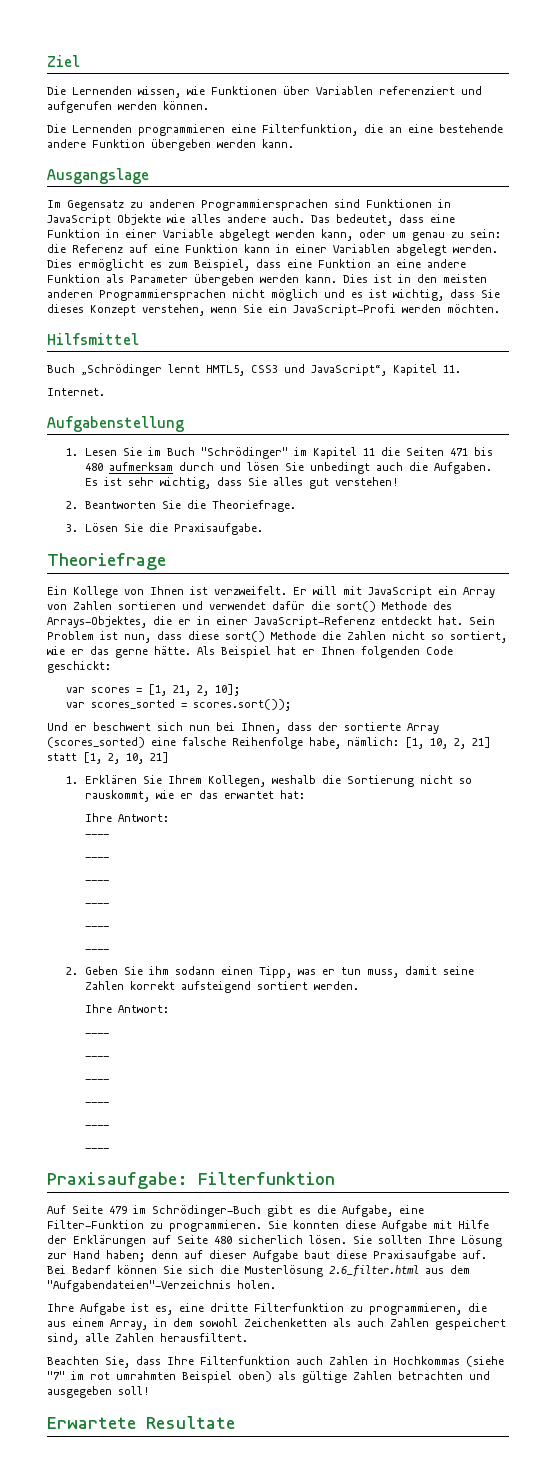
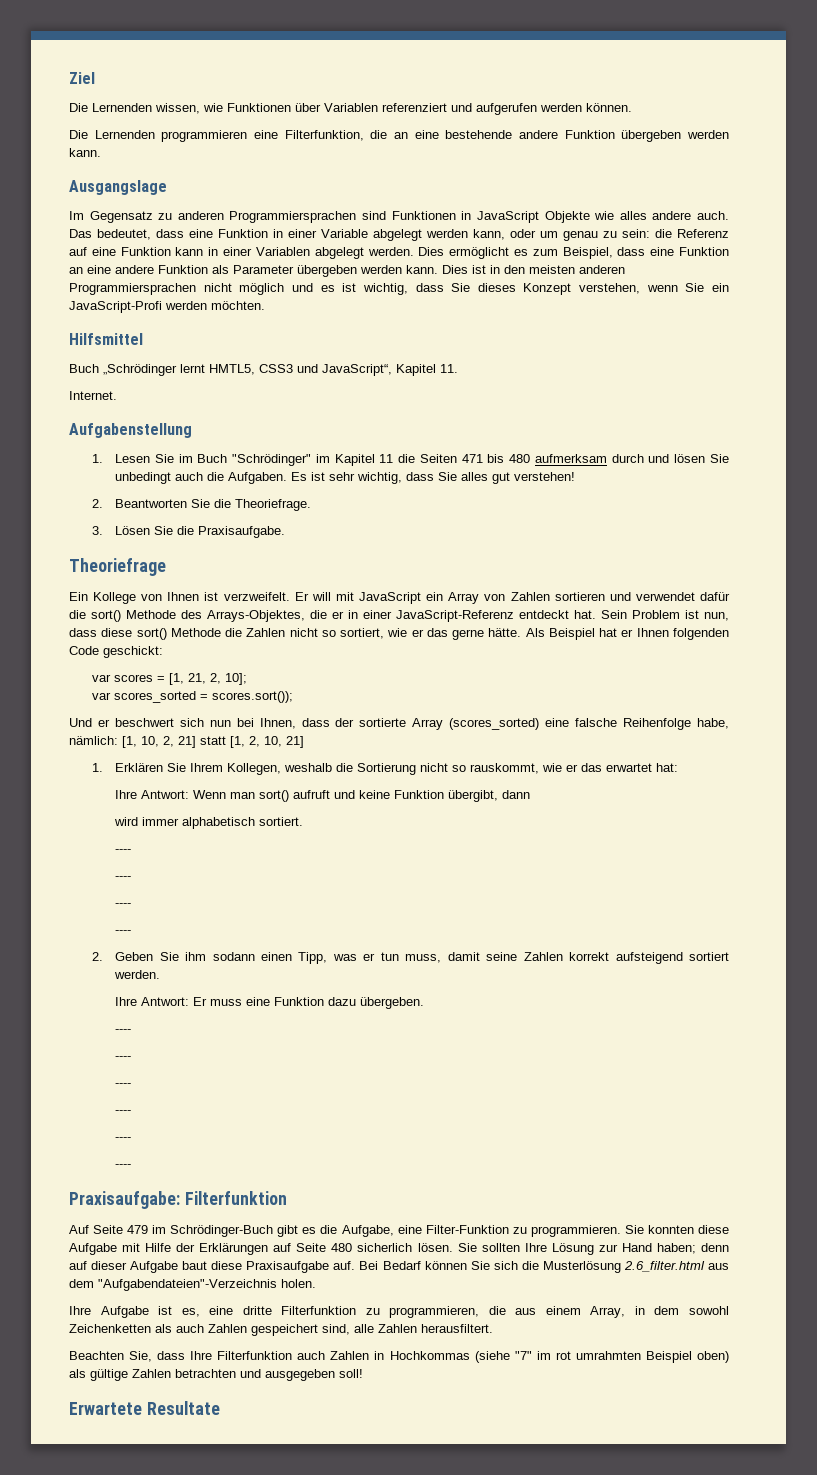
  1. Erklären Sie Ihrem Kollegen, weshalb die Sortierung nicht so rauskommt, wie er das erwartet hat:
- Ihre Antwort:
- ----
- ----
+ Ihre Antwort: Wenn man sort() aufruft und keine Funktion übergibt, dann
+ wird immer alphabetisch sortiert.
  2. Geben Sie ihm sodann einen Tipp, was er tun muss, damit seine Zahlen korrekt aufsteigend sortiert werden.
- Ihre Antwort:
+ Ihre Antwort: Er muss eine Funktion dazu übergeben.

